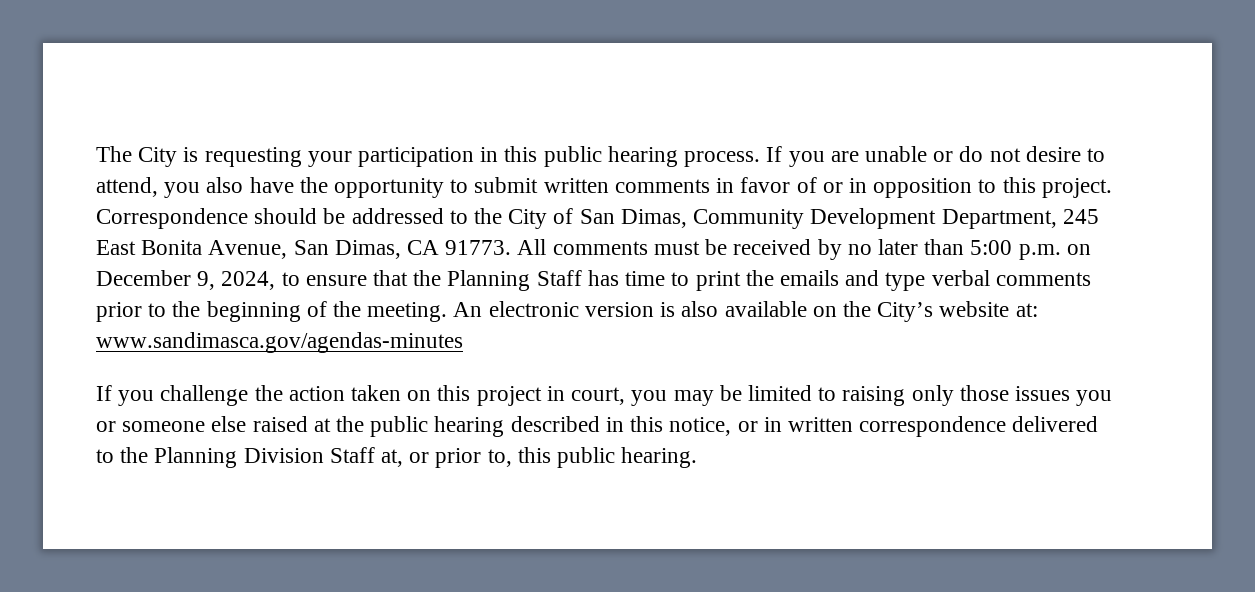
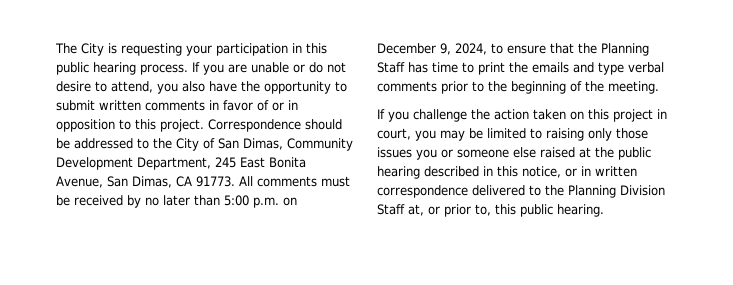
- An electronic version is also available on the City’s website at: www.sandimasca.gov/agendas-minutes

